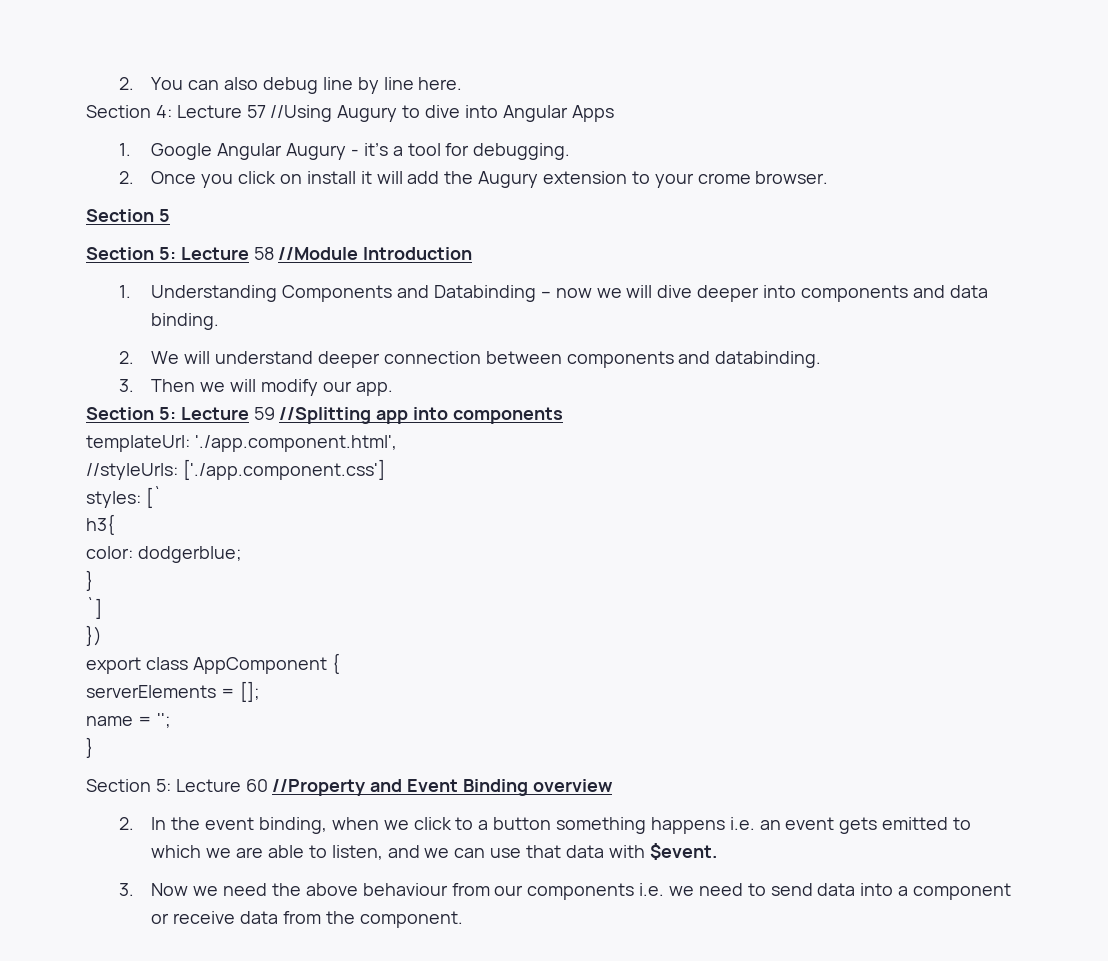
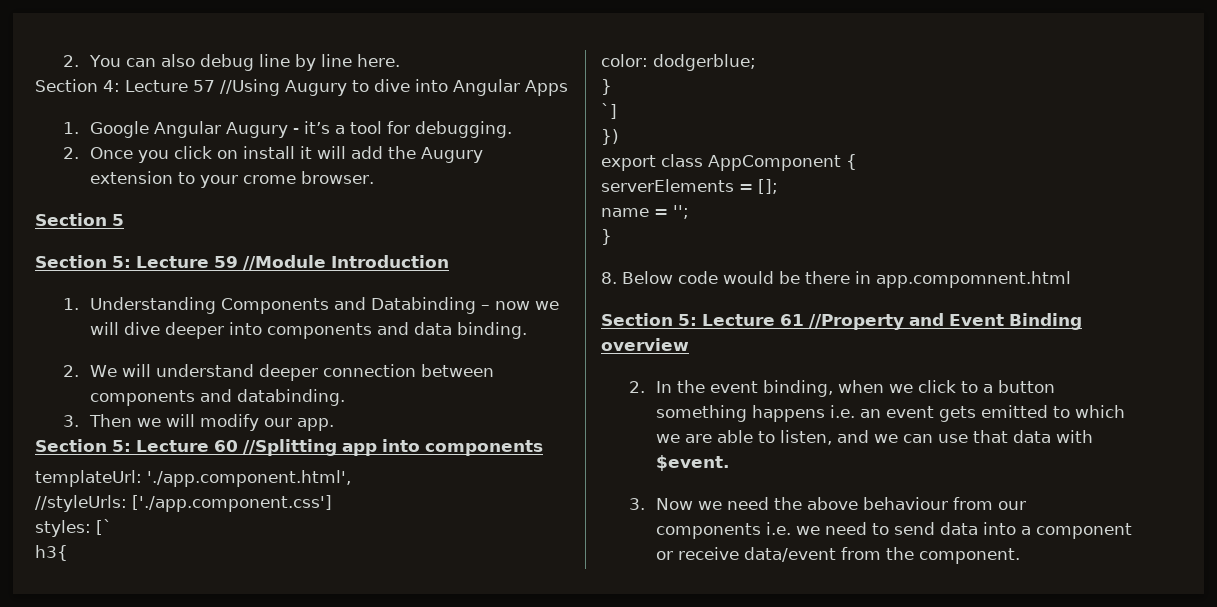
- Section 5: Lecture 58 //Module Introduction
+ Section 5: Lecture 59 //Module Introduction
- Section 5: Lecture 59 //Splitting app into components
+ Section 5: Lecture 60 //Splitting app into components
- Section 5: Lecture 60 //Property and Event Binding overview
+ 8. Below code would be there in app.compomnent.html
+ Section 5: Lecture 61 //Property and Event Binding overview
- 3. Now we need the above behaviour from our components i.e. we need to send data into a component or receive data from the component.
+ 3. Now we need the above behaviour from our components i.e. we need to send data into a component or receive data/event from the component.

